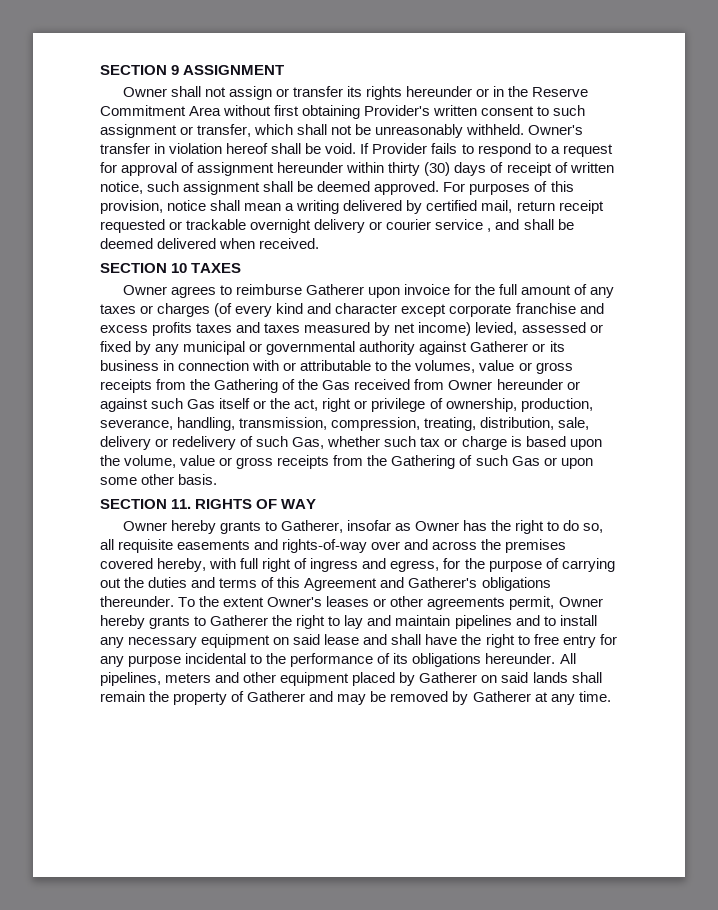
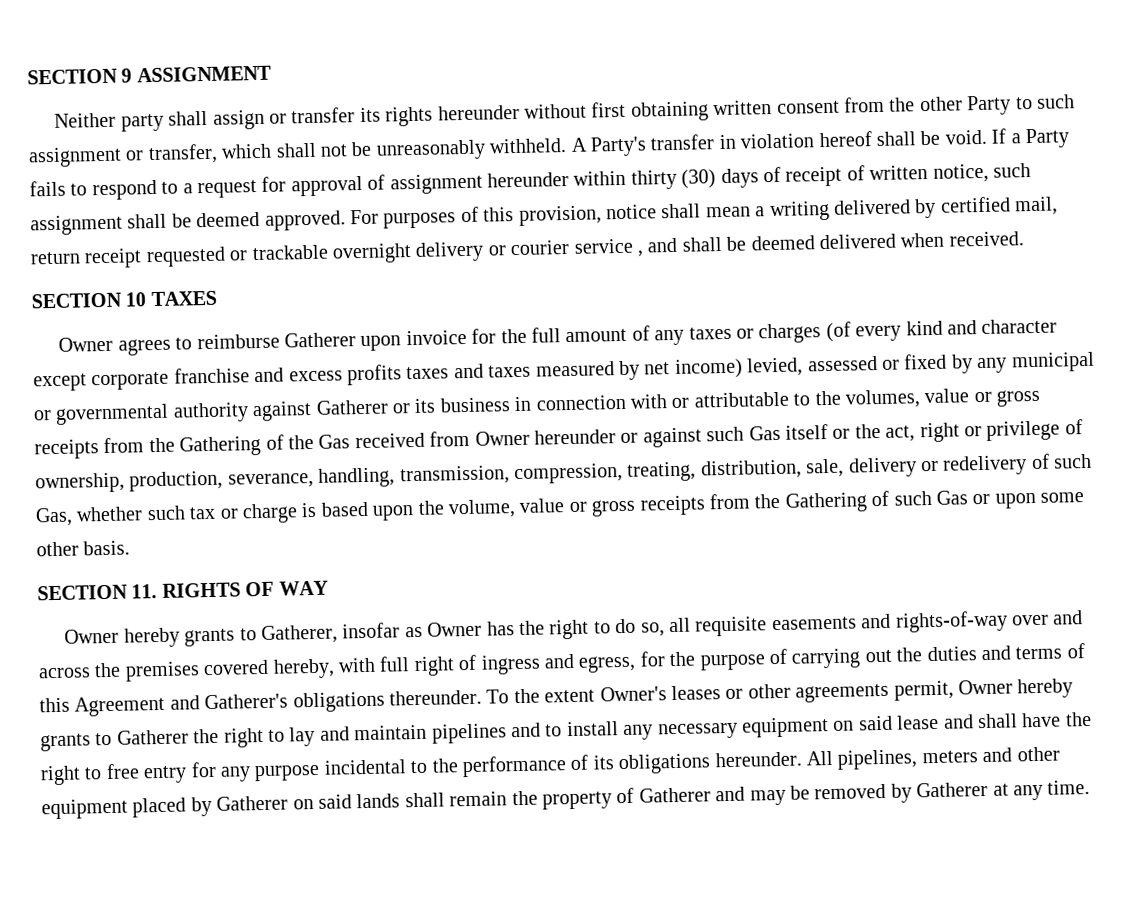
- Owner shall not assign or transfer its rights hereunder or in the Reserve Commitment Area without first obtaining Provider's written consent to such assignment or transfer, which shall not be unreasonably withheld.
+ Neither party shall assign or transfer its rights hereunder without first obtaining written consent from the other Party to such assignment or transfer, which shall not be unreasonably withheld.
- Owner's transfer in violation hereof shall be void.
+ A Party's transfer in violation hereof shall be void.
- If Provider fails to respond to a request for approval of assignment hereunder within thirty (30) days of receipt of written notice, such assignment shall be deemed approved.
+ If a Party fails to respond to a request for approval of assignment hereunder within thirty (30) days of receipt of written notice, such assignment shall be deemed approved.

